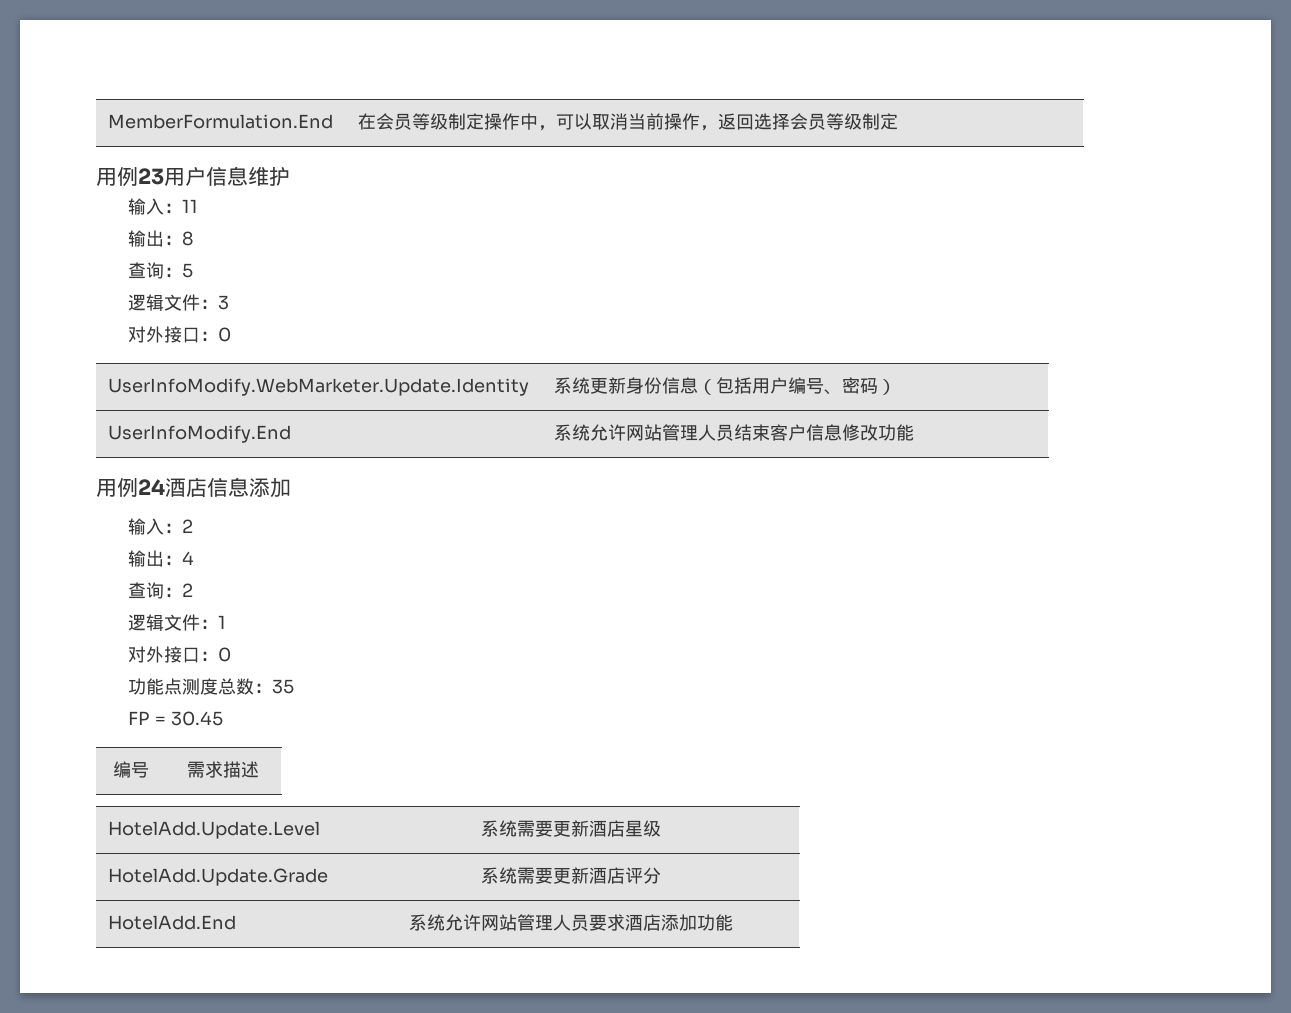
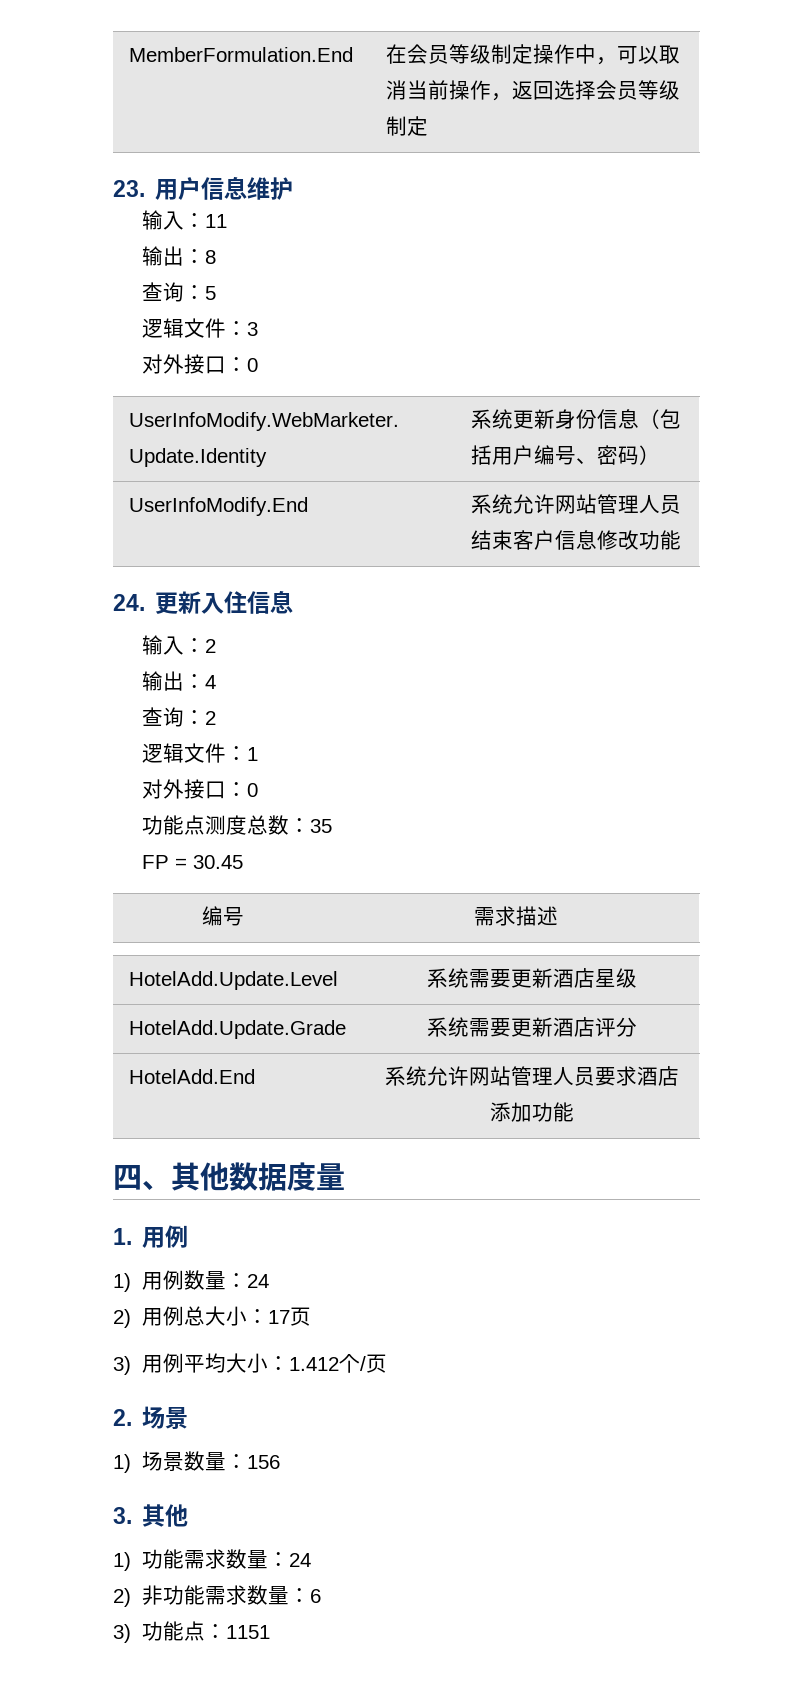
- 用例23用户信息维护
+ 23.用户信息维护
- 用例24酒店信息添加
+ 24.更新入住信息
+ 四、其他数据度量
+ 1.用例
+ 1)用例数量：24
+ 2)用例总大小：17页
+ 3)用例平均大小：1.412个/页
+ 2.场景
+ 1)场景数量：156
+ 3.其他
+ 1)功能需求数量：24
+ 2)非功能需求数量：6
+ 3)功能点：1151

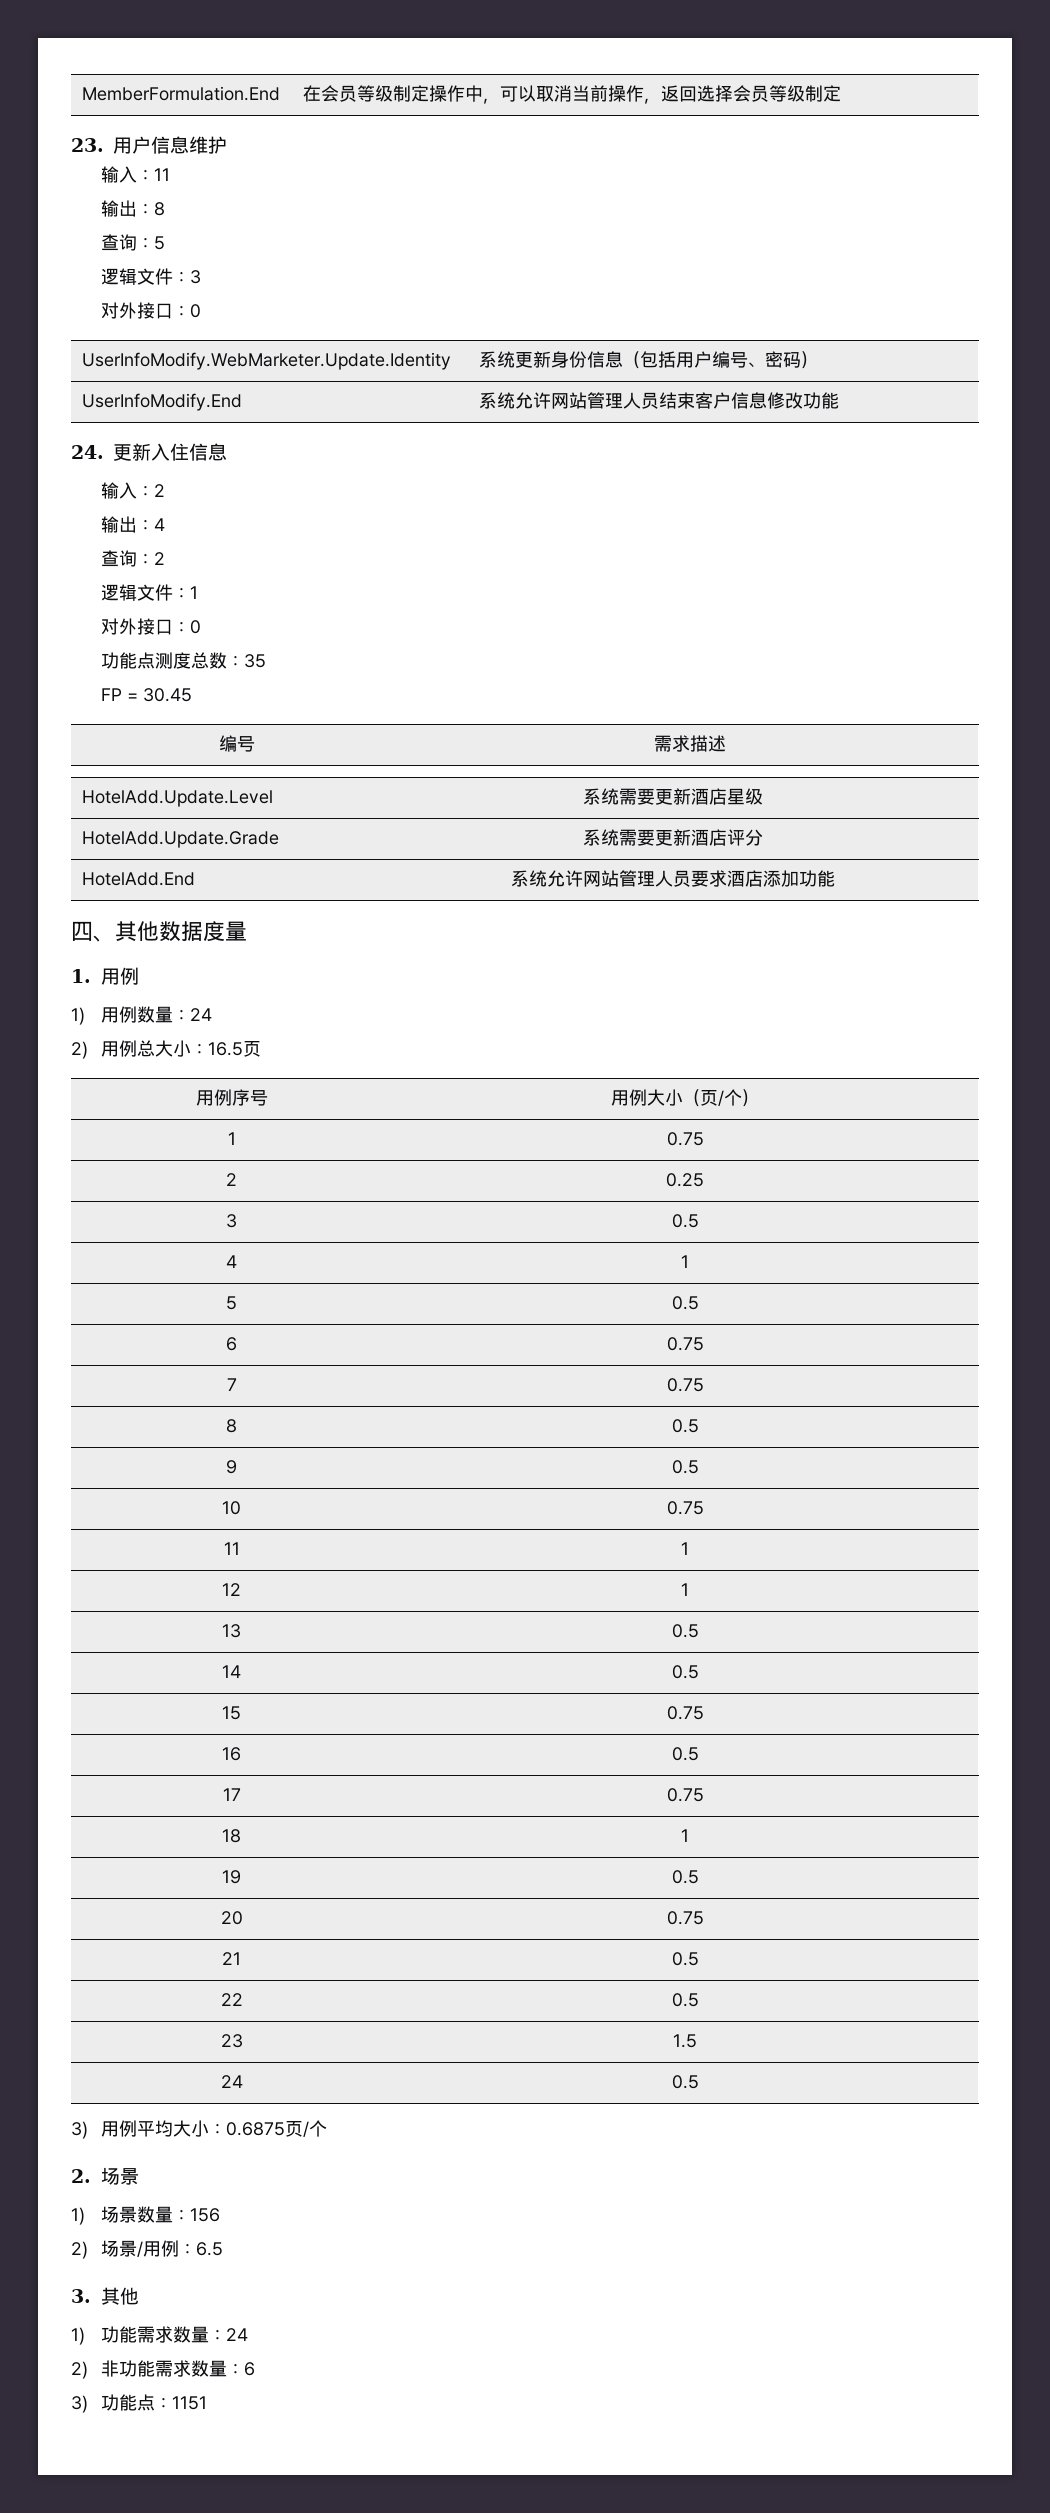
- 2)用例总大小：17页
+ 2)用例总大小：16.5页
+ 用例序号 | 用例大小（页/个）
+ 1 | 0.75
+ 2 | 0.25
+ 3 | 0.5
+ 4 | 1
+ 5 | 0.5
+ 6 | 0.75
+ 7 | 0.75
+ 8 | 0.5
+ 9 | 0.5
+ 10 | 0.75
+ 11 | 1
+ 12 | 1
+ 13 | 0.5
+ 14 | 0.5
+ 15 | 0.75
+ 16 | 0.5
+ 17 | 0.75
+ 18 | 1
+ 19 | 0.5
+ 20 | 0.75
+ 21 | 0.5
+ 22 | 0.5
+ 23 | 1.5
+ 24 | 0.5
- 3)用例平均大小：1.412个/页
+ 3)用例平均大小：0.6875页/个
+ 2)场景/用例：6.5

